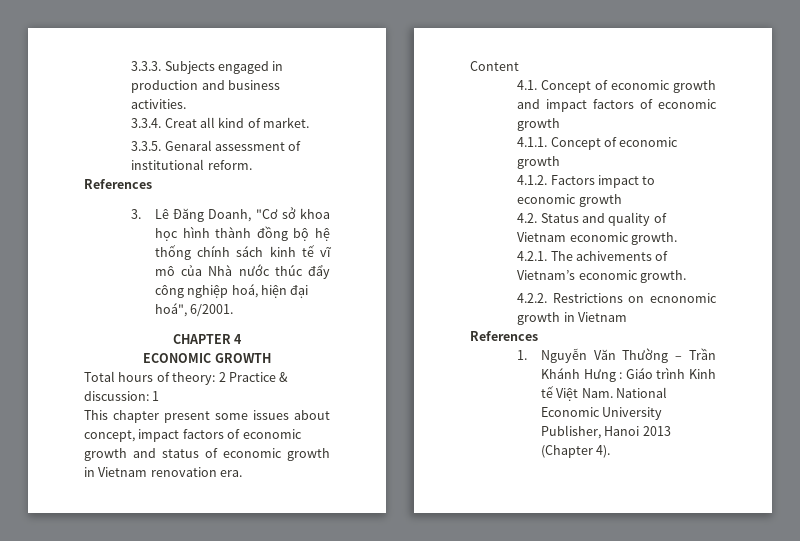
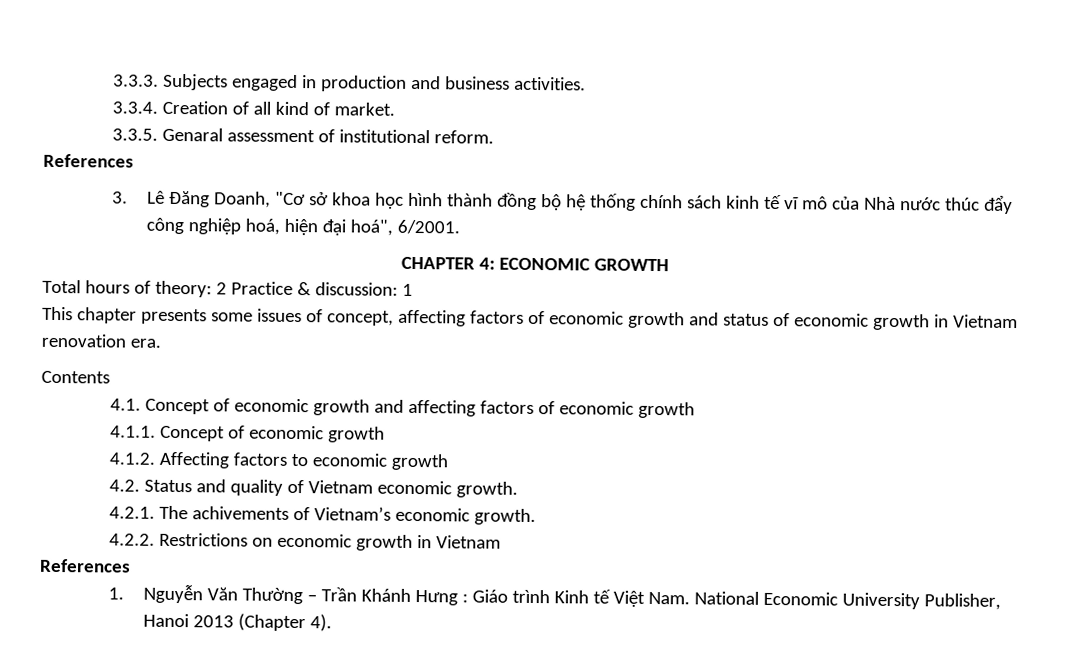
- 3.3.4. Creat all kind of market.
+ 3.3.4. Creation of all kind of market.
- CHAPTER 4
- ECONOMIC GROWTH
+ CHAPTER 4: ECONOMIC GROWTH
- This chapter present some issues about concept, impact factors of economic growth and status of economic growth in Vietnam renovation era.
+ This chapter presents some issues of concept, affecting factors of economic growth and status of economic growth in Vietnam renovation era.
- Content
+ Contents
- 4.1. Concept of economic growth and impact factors of economic growth
+ 4.1. Concept of economic growth and affecting factors of economic growth
- 4.1.2. Factors impact to economic growth
+ 4.1.2. Affecting factors to economic growth
- 4.2.2. Restrictions on ecnonomic growth in Vietnam
+ 4.2.2. Restrictions on economic growth in Vietnam

